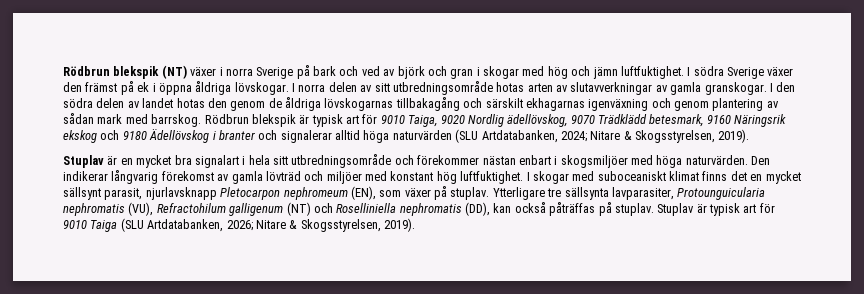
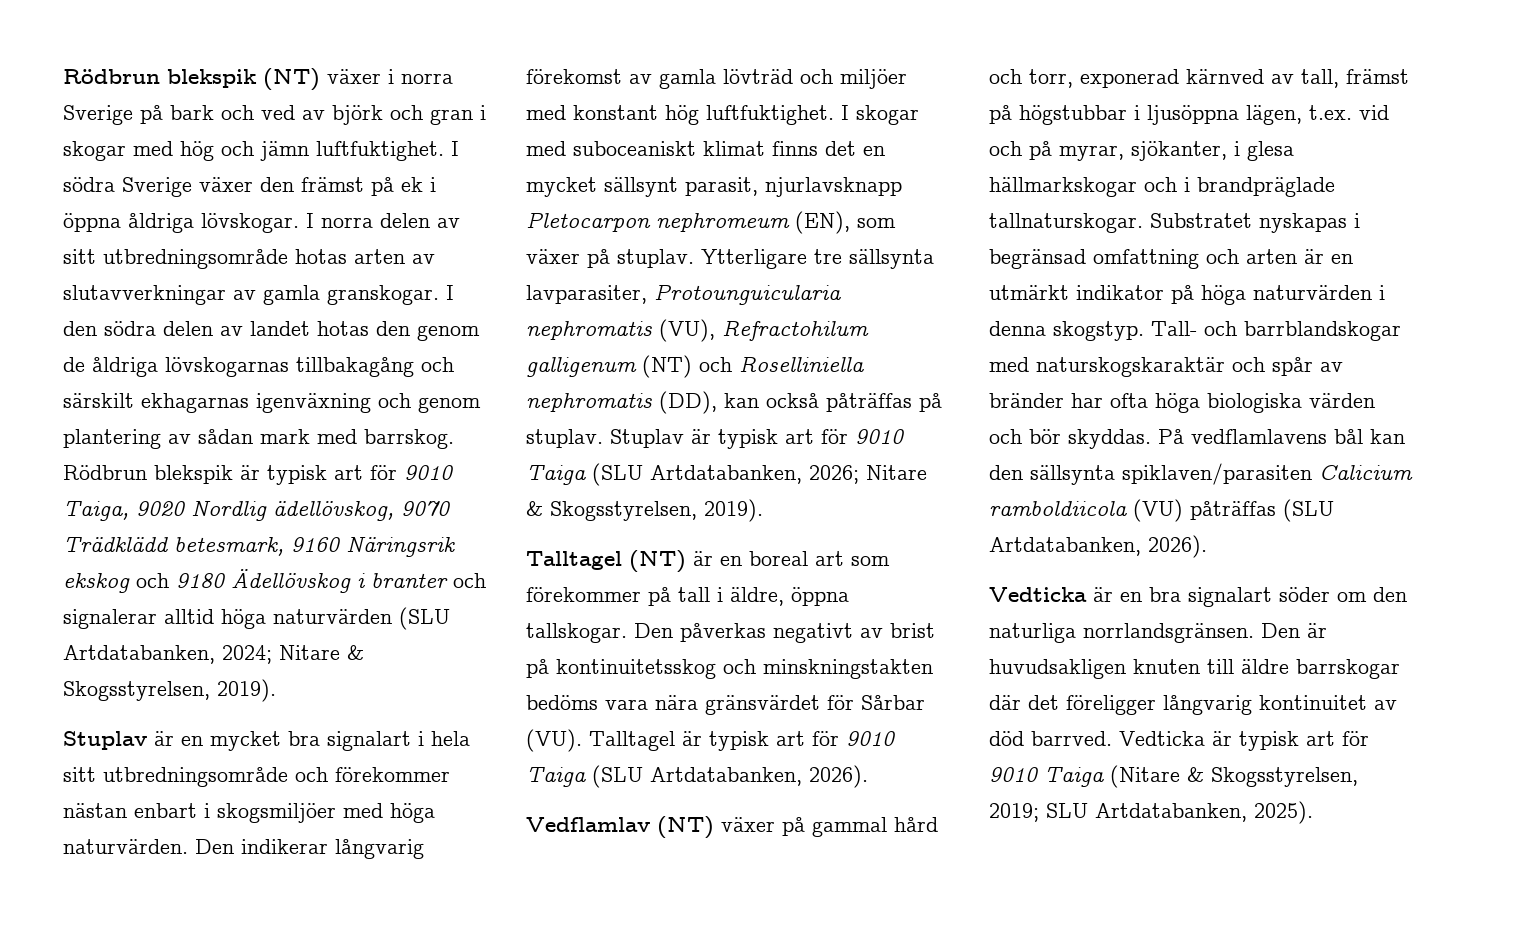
+ Talltagel (NT) är en boreal art som förekommer på tall i äldre, öppna tallskogar. Den påverkas negativt av brist på kontinuitetsskog och minskningstakten bedöms vara nära gränsvärdet för Sårbar (VU). Talltagel är typisk art för 9010 Taiga (SLU Artdatabanken, 2026).
+ Vedflamlav (NT) växer på gammal hård och torr, exponerad kärnved av tall, främst på högstubbar i ljusöppna lägen, t.ex. vid och på myrar, sjökanter, i glesa hällmarkskogar och i brandpräglade tallnaturskogar. Substratet nyskapas i begränsad omfattning och arten är en utmärkt indikator på höga naturvärden i denna skogstyp. Tall- och barrblandskogar med naturskogskaraktär och spår av bränder har ofta höga biologiska värden och bör skyddas. På vedflamlavens bål kan den sällsynta spiklaven/parasiten Calicium ramboldiicola (VU) påträffas (SLU Artdatabanken, 2026).
+ Vedticka är en bra signalart söder om den naturliga norrlandsgränsen. Den är huvudsakligen knuten till äldre barrskogar där det föreligger långvarig kontinuitet av död barrved. Vedticka är typisk art för 9010 Taiga (Nitare & Skogsstyrelsen, 2019; SLU Artdatabanken, 2025).

